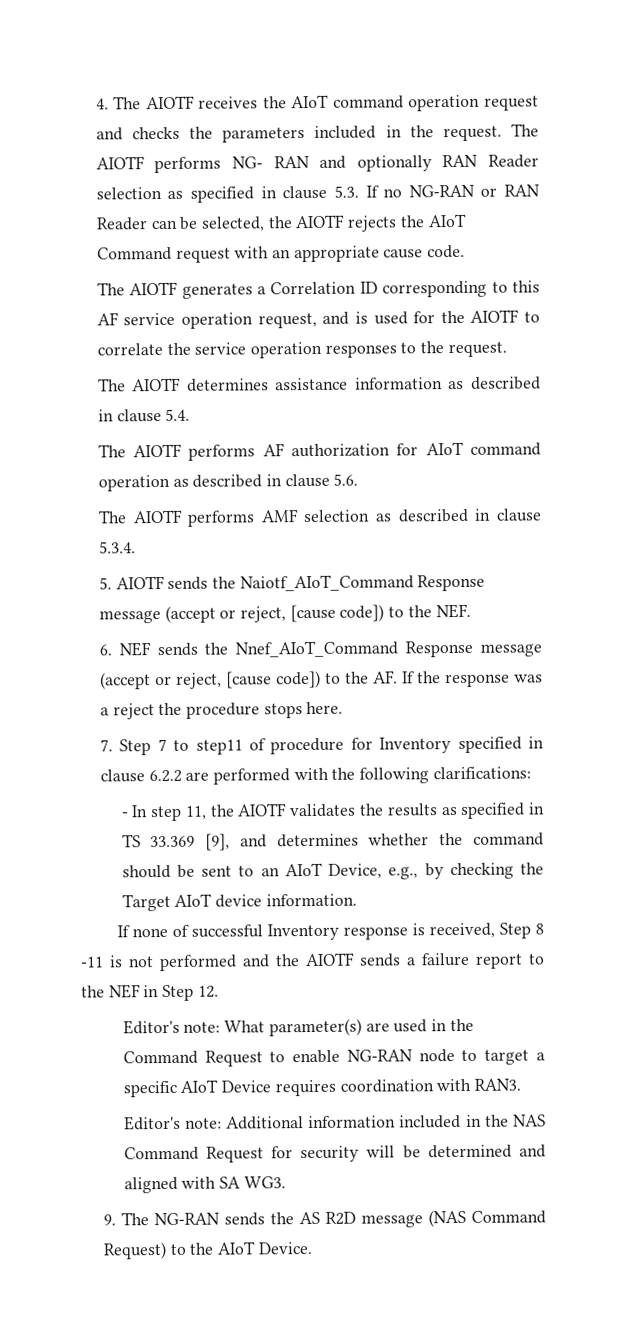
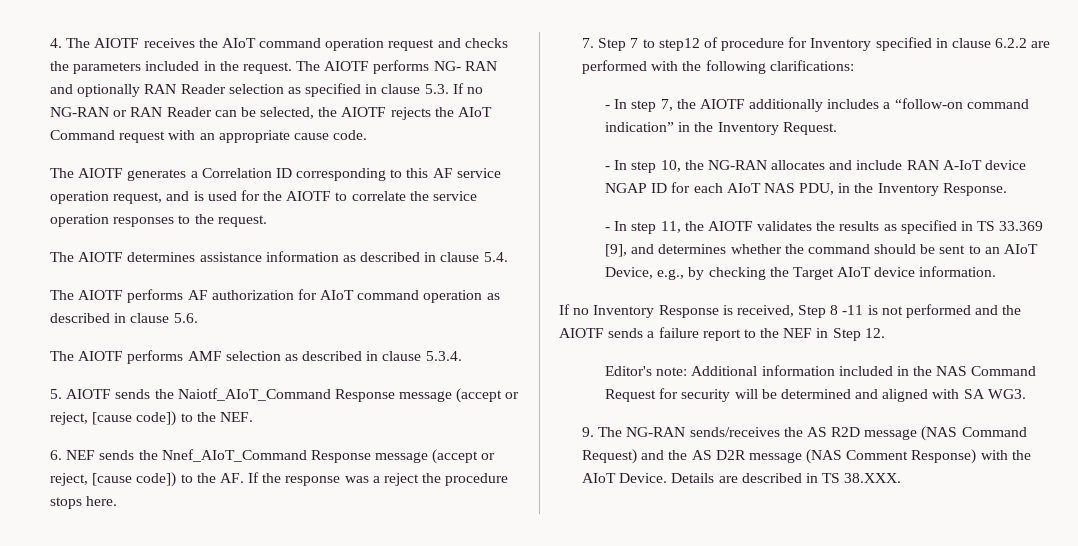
- 7. Step 7 to step11 of procedure for Inventory specified in clause 6.2.2 are performed with the following clarifications:
+ 7. Step 7 to step12 of procedure for Inventory specified in clause 6.2.2 are performed with the following clarifications:
+ - In step 7, the AIOTF additionally includes a “follow-on command indication” in the Inventory Request.
+ - In step 10, the NG-RAN allocates and include RAN A-IoT device NGAP ID for each AIoT NAS PDU, in the Inventory Response.
- If none of successful Inventory response is received, Step 8 -11 is not performed and the AIOTF sends a failure report to the NEF in Step 12.
+ If no Inventory Response is received, Step 8 -11 is not performed and the AIOTF sends a failure report to the NEF in Step 12.
- Editor's note: What parameter(s) are used in the Command Request to enable NG-RAN node to target a specific AIoT Device requires coordination with RAN3.
- 9. The NG-RAN sends the AS R2D message (NAS Command Request) to the AIoT Device.
+ 9. The NG-RAN sends/receives the AS R2D message (NAS Command Request) and the AS D2R message (NAS Comment Response) with the AIoT Device. Details are described in TS 38.XXX.

